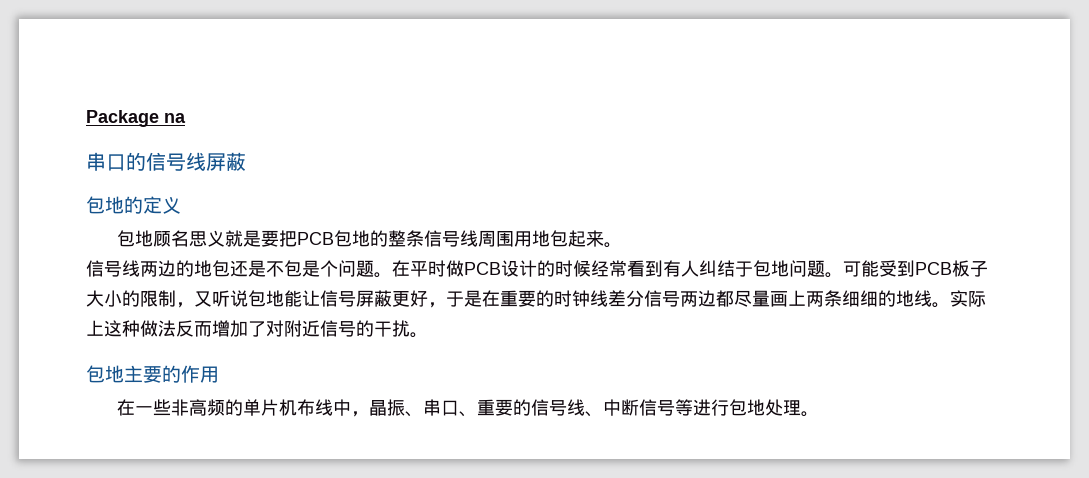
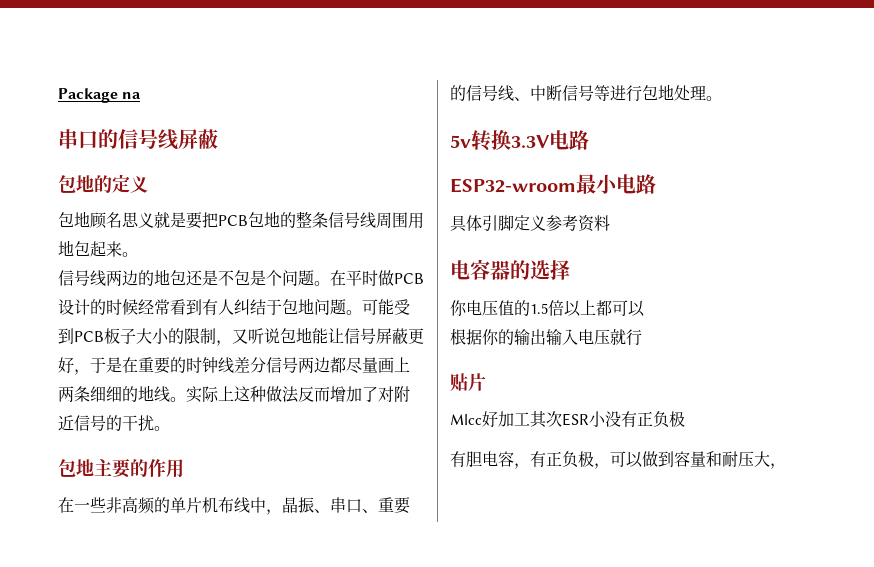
+ 5v转换3.3V电路
+ ESP32-wroom最小电路
+ 具体引脚定义参考资料
+ 电容器的选择
+ 你电压值的1.5倍以上都可以
+ 根据你的输出输入电压就行
+ 贴片
+ Mlcc好加工其次ESR小没有正负极
+ 有胆电容，有正负极，可以做到容量和耐压大，

